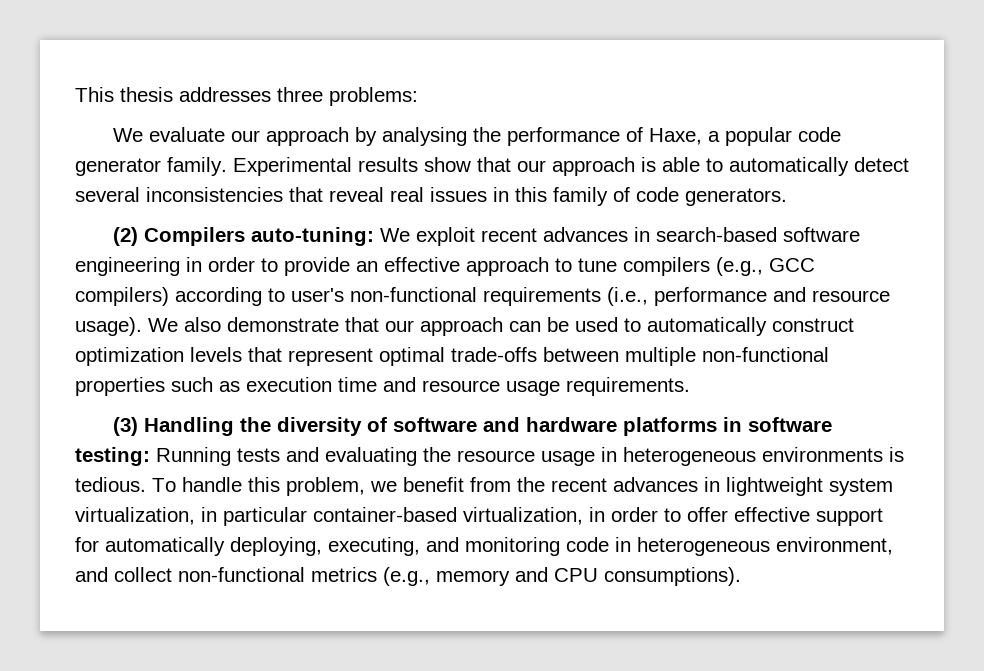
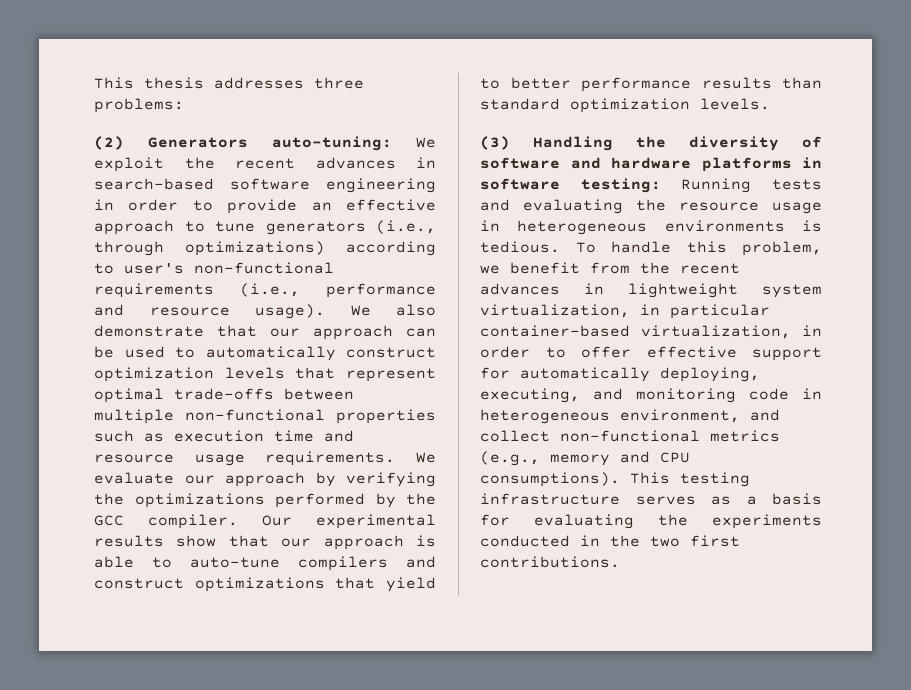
- We evaluate our approach by analysing the performance of Haxe, a popular code generator family. Experimental results show that our approach is able to automatically detect several inconsistencies that reveal real issues in this family of code generators.
- (2) Compilers auto-tuning: We exploit recent advances in search-based software engineering in order to provide an effective approach to tune compilers (e.g., GCC compilers) according to user's non-functional requirements (i.e., performance and resource usage).
+ (2) Generators auto-tuning: We exploit the recent advances in search-based software engineering in order to provide an effective approach to tune generators (i.e., through optimizations) according to user's non-functional requirements (i.e., performance and resource usage).
+ We evaluate our approach by verifying the optimizations performed by the GCC compiler. Our experimental results show that our approach is able to auto-tune compilers and construct optimizations that yield to better performance results than standard optimization levels.
+ This testing infrastructure serves as a basis for evaluating the experiments conducted in the two first contributions.

